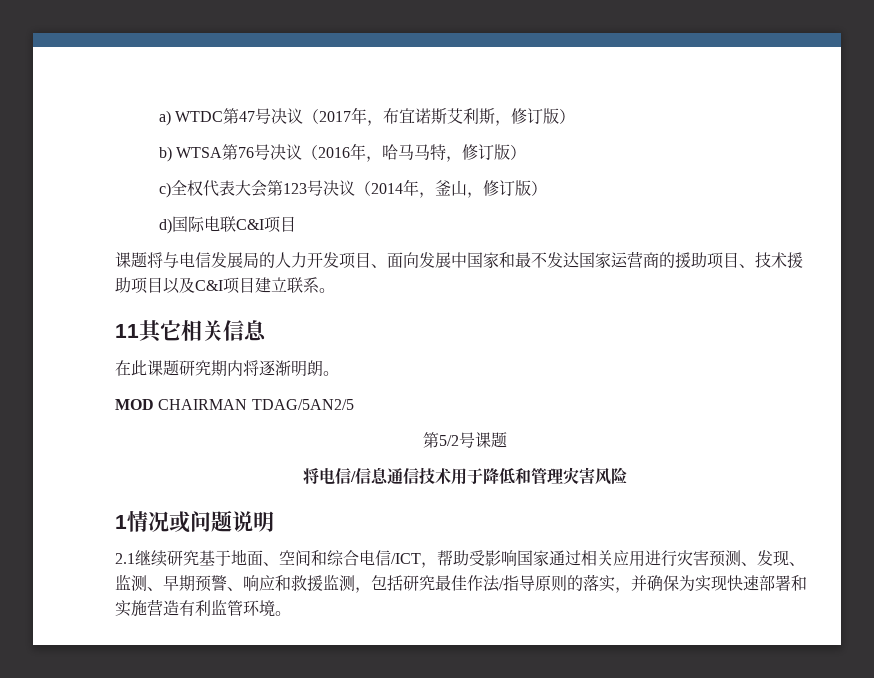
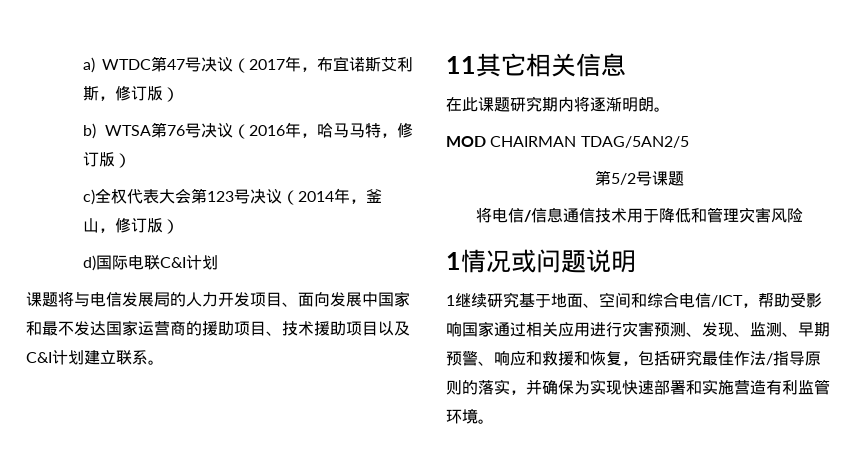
- d)国际电联C&I项目
+ d)国际电联C&I计划
- 课题将与电信发展局的人力开发项目、面向发展中国家和最不发达国家运营商的援助项目、技术援助项目以及C&I项目建立联系。
+ 课题将与电信发展局的人力开发项目、面向发展中国家和最不发达国家运营商的援助项目、技术援助项目以及C&I计划建立联系。
- 2.1继续研究基于地面、空间和综合电信/ICT，帮助受影响国家通过相关应用进行灾害预测、发现、监测、早期预警、响应和救援监测，包括研究最佳作法/指导原则的落实，并确保为实现快速部署和实施营造有利监管环境。
+ 1继续研究基于地面、空间和综合电信/ICT，帮助受影响国家通过相关应用进行灾害预测、发现、监测、早期预警、响应和救援和恢复，包括研究最佳作法/指导原则的落实，并确保为实现快速部署和实施营造有利监管环境。

